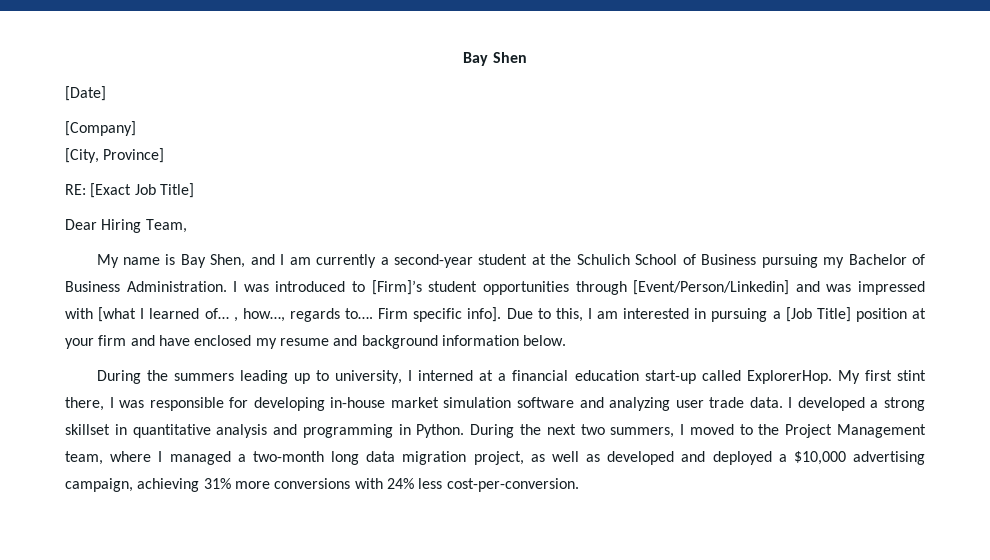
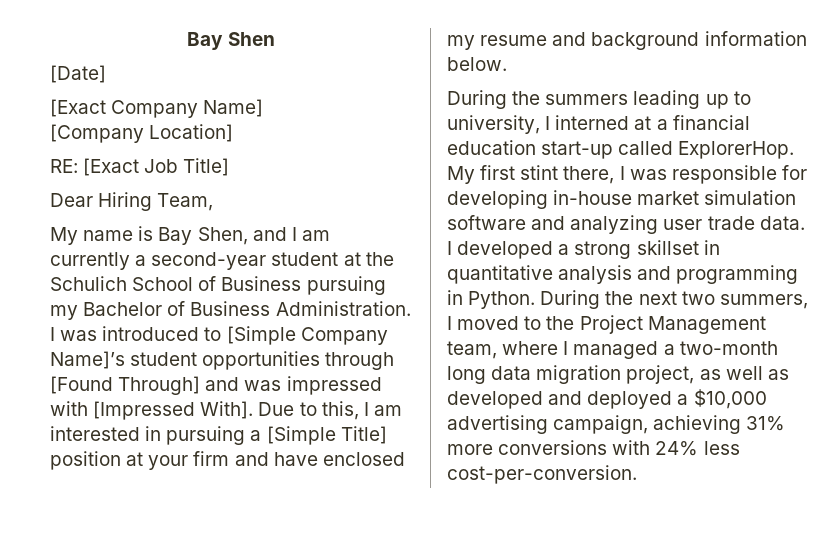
- [Company]
- [City, Province]
+ [Exact Company Name]
+ [Company Location]
- I was introduced to [Firm]’s student opportunities through [Event/Person/Linkedin] and was impressed with [what I learned of… , how…, regards to…. Firm specific info].
+ I was introduced to [Simple Company Name]’s student opportunities through [Found Through] and was impressed with [Impressed With].
- Due to this, I am interested in pursuing a [Job Title] position at your firm and have enclosed my resume and background information below.
+ Due to this, I am interested in pursuing a [Simple Title] position at your firm and have enclosed my resume and background information below.

